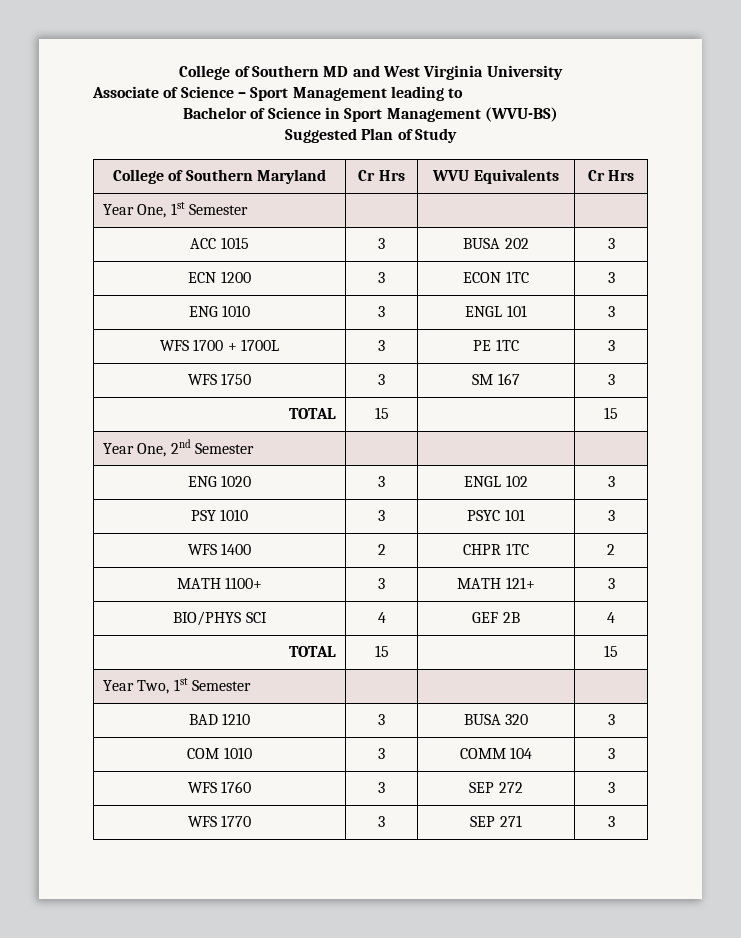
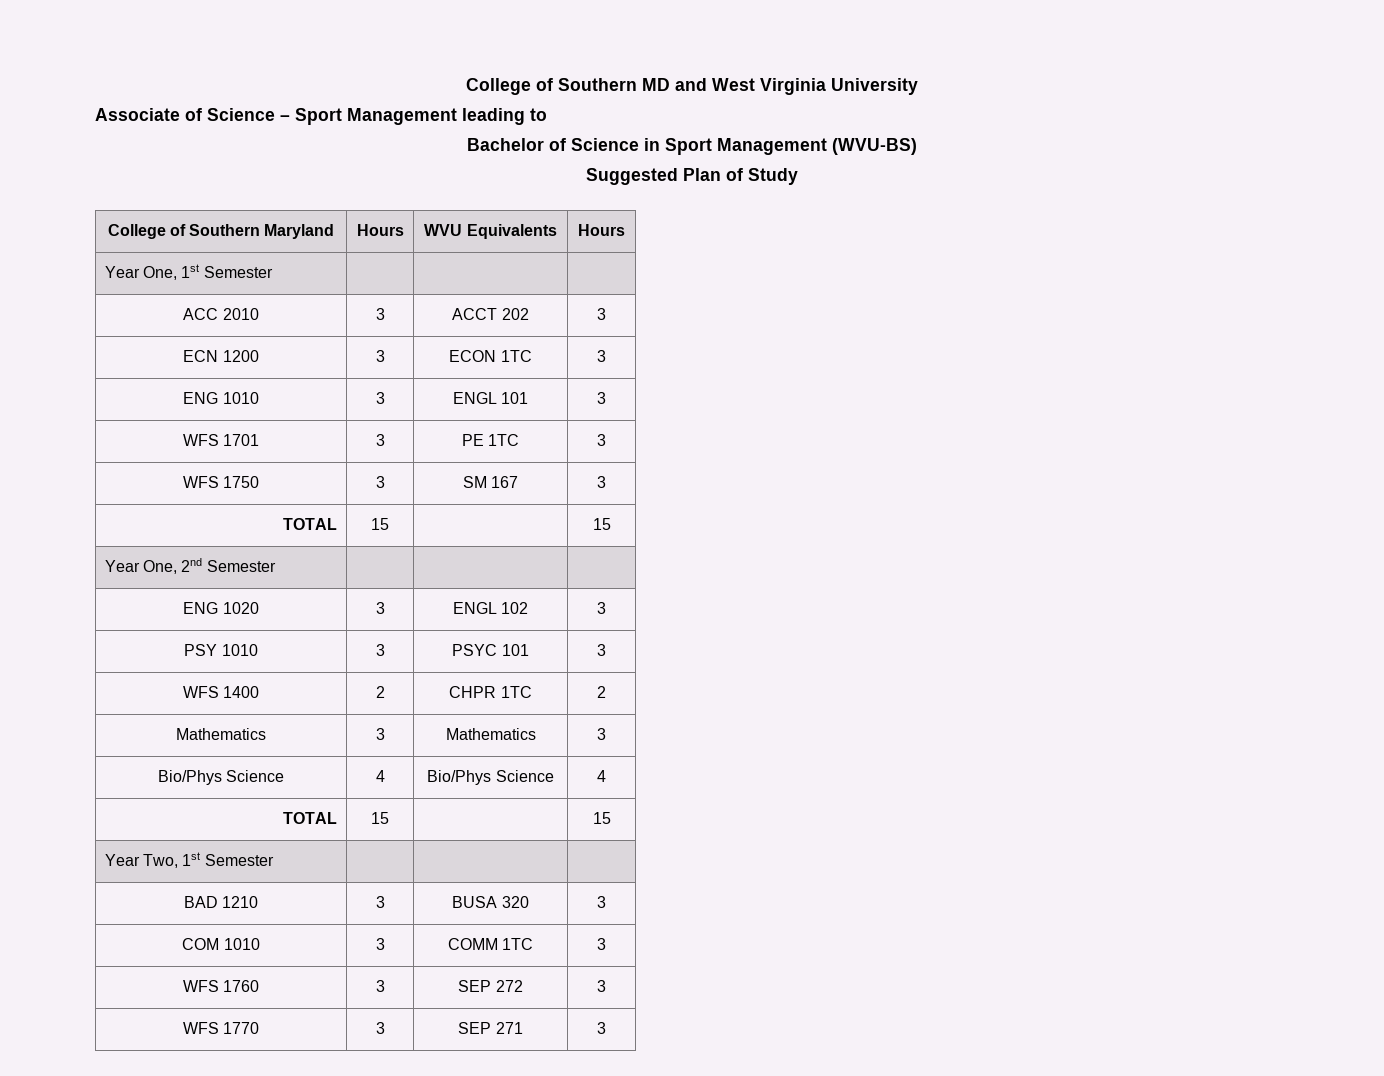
- College of Southern Maryland | Cr Hrs | WVU Equivalents | Cr Hrs
+ College of Southern Maryland | Hours | WVU Equivalents | Hours
- ACC 1015 | 3 | BUSA 202 | 3
+ ACC 2010 | 3 | ACCT 202 | 3
- WFS 1700 + 1700L | 3 | PE 1TC | 3
+ WFS 1701 | 3 | PE 1TC | 3
- MATH 1100+ | 3 | MATH 121+ | 3
- BIO/PHYS SCI | 4 | GEF 2B | 4
+ Mathematics | 3 | Mathematics | 3
+ Bio/Phys Science | 4 | Bio/Phys Science | 4
- COM 1010 | 3 | COMM 104 | 3
+ COM 1010 | 3 | COMM 1TC | 3

